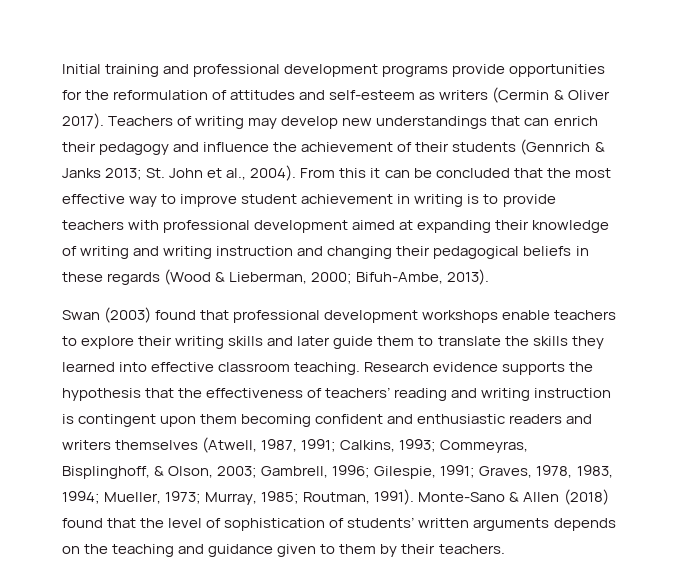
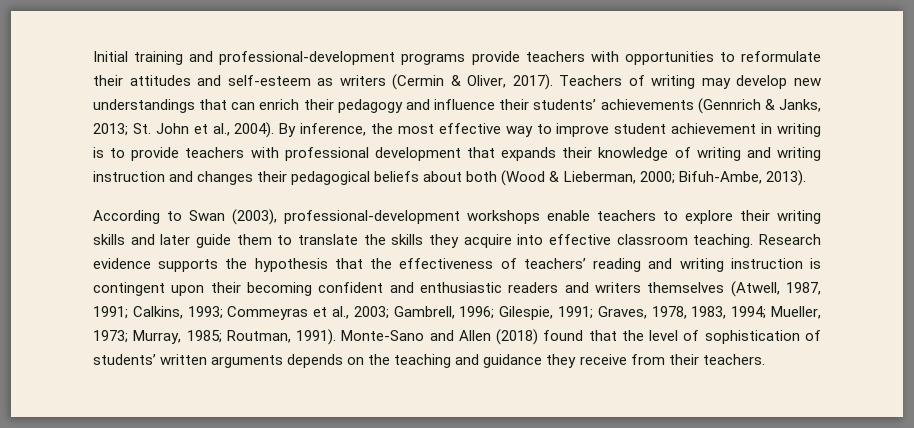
- Initial training and professional development programs provide opportunities for the reformulation of attitudes and self-esteem as writers (Cermin & Oliver 2017).
+ Initial training and professional-development programs provide teachers with opportunities to reformulate their attitudes and self-esteem as writers (Cermin & Oliver, 2017).
- Teachers of writing may develop new understandings that can enrich their pedagogy and influence the achievement of their students (Gennrich & Janks 2013; St. John et al., 2004).
+ Teachers of writing may develop new understandings that can enrich their pedagogy and influence their students’ achievements (Gennrich & Janks, 2013; St. John et al., 2004).
- From this it can be concluded that the most effective way to improve student achievement in writing is to provide teachers with professional development aimed at expanding their knowledge of writing and writing instruction and changing their pedagogical beliefs in these regards (Wood & Lieberman, 2000; Bifuh-Ambe, 2013).
+ By inference, the most effective way to improve student achievement in writing is to provide teachers with professional development that expands their knowledge of writing and writing instruction and changes their pedagogical beliefs about both (Wood & Lieberman, 2000; Bifuh-Ambe, 2013).
- Swan (2003) found that professional development workshops enable teachers to explore their writing skills and later guide them to translate the skills they learned into effective classroom teaching.
+ According to Swan (2003), professional-development workshops enable teachers to explore their writing skills and later guide them to translate the skills they acquire into effective classroom teaching.
- Research evidence supports the hypothesis that the effectiveness of teachers’ reading and writing instruction is contingent upon them becoming confident and enthusiastic readers and writers themselves (Atwell, 1987, 1991; Calkins, 1993; Commeyras, Bisplinghoff, & Olson, 2003; Gambrell, 1996; Gilespie, 1991; Graves, 1978, 1983, 1994; Mueller, 1973; Murray, 1985; Routman, 1991).
+ Research evidence supports the hypothesis that the effectiveness of teachers’ reading and writing instruction is contingent upon their becoming confident and enthusiastic readers and writers themselves (Atwell, 1987, 1991; Calkins, 1993; Commeyras et al., 2003; Gambrell, 1996; Gilespie, 1991; Graves, 1978, 1983, 1994; Mueller, 1973; Murray, 1985; Routman, 1991).
- Monte-Sano & Allen (2018) found that the level of sophistication of students’ written arguments depends on the teaching and guidance given to them by their teachers.
+ Monte-Sano and Allen (2018) found that the level of sophistication of students’ written arguments depends on the teaching and guidance they receive from their teachers.

